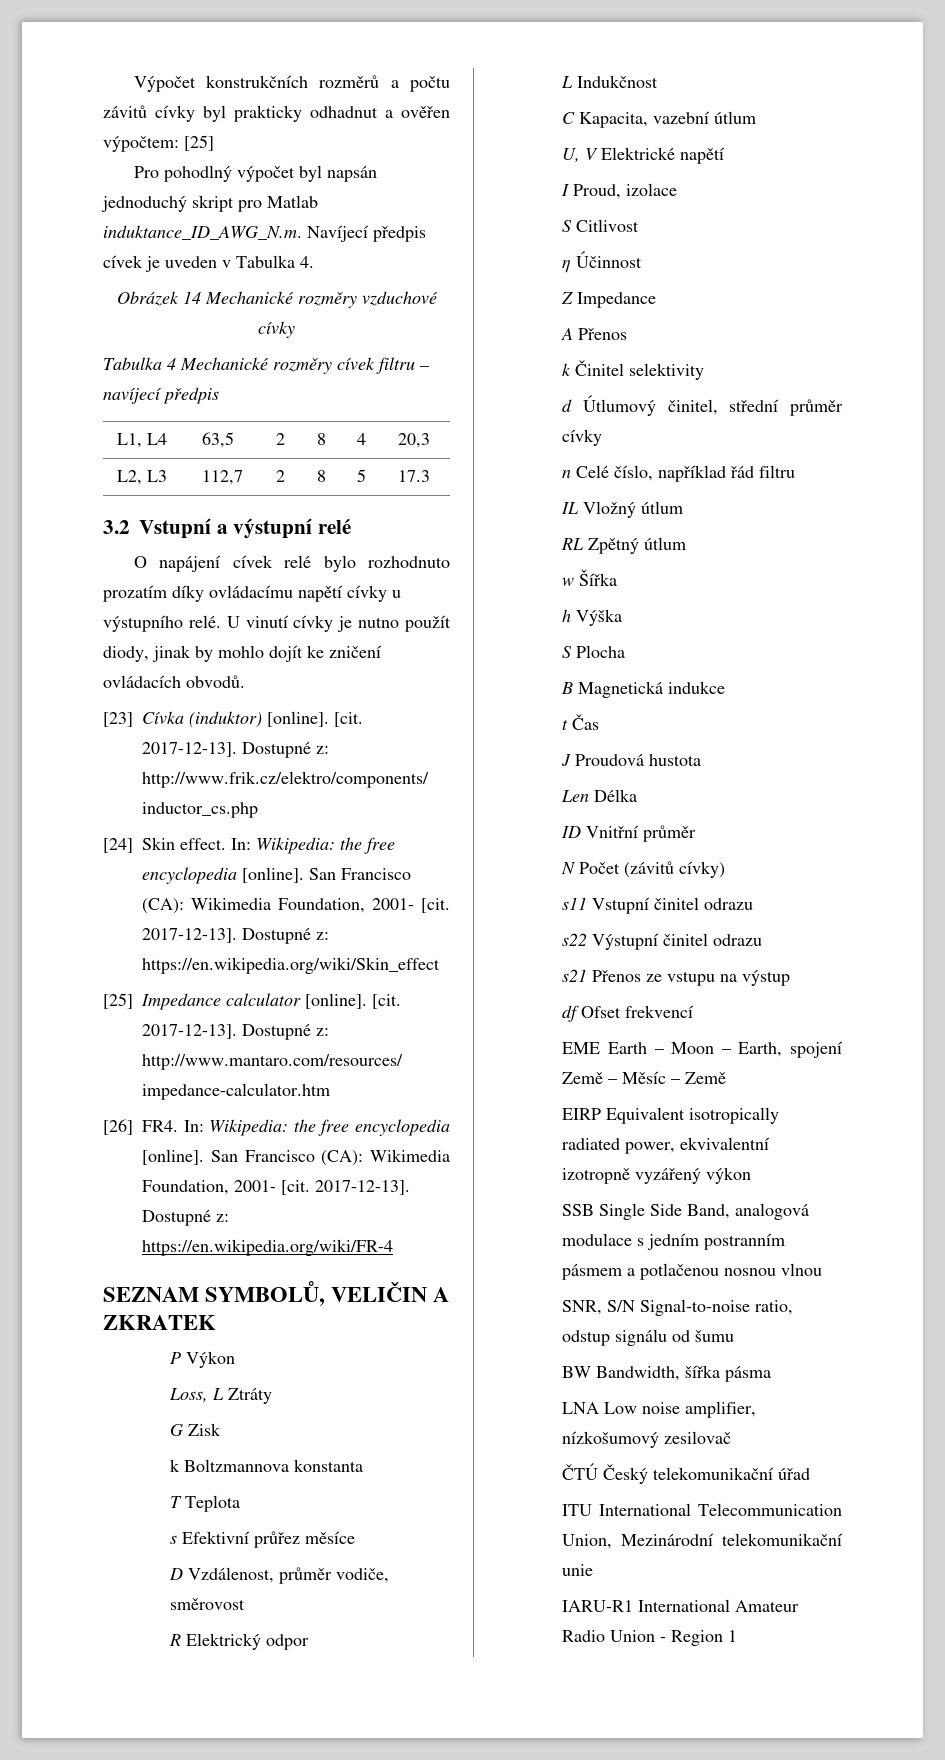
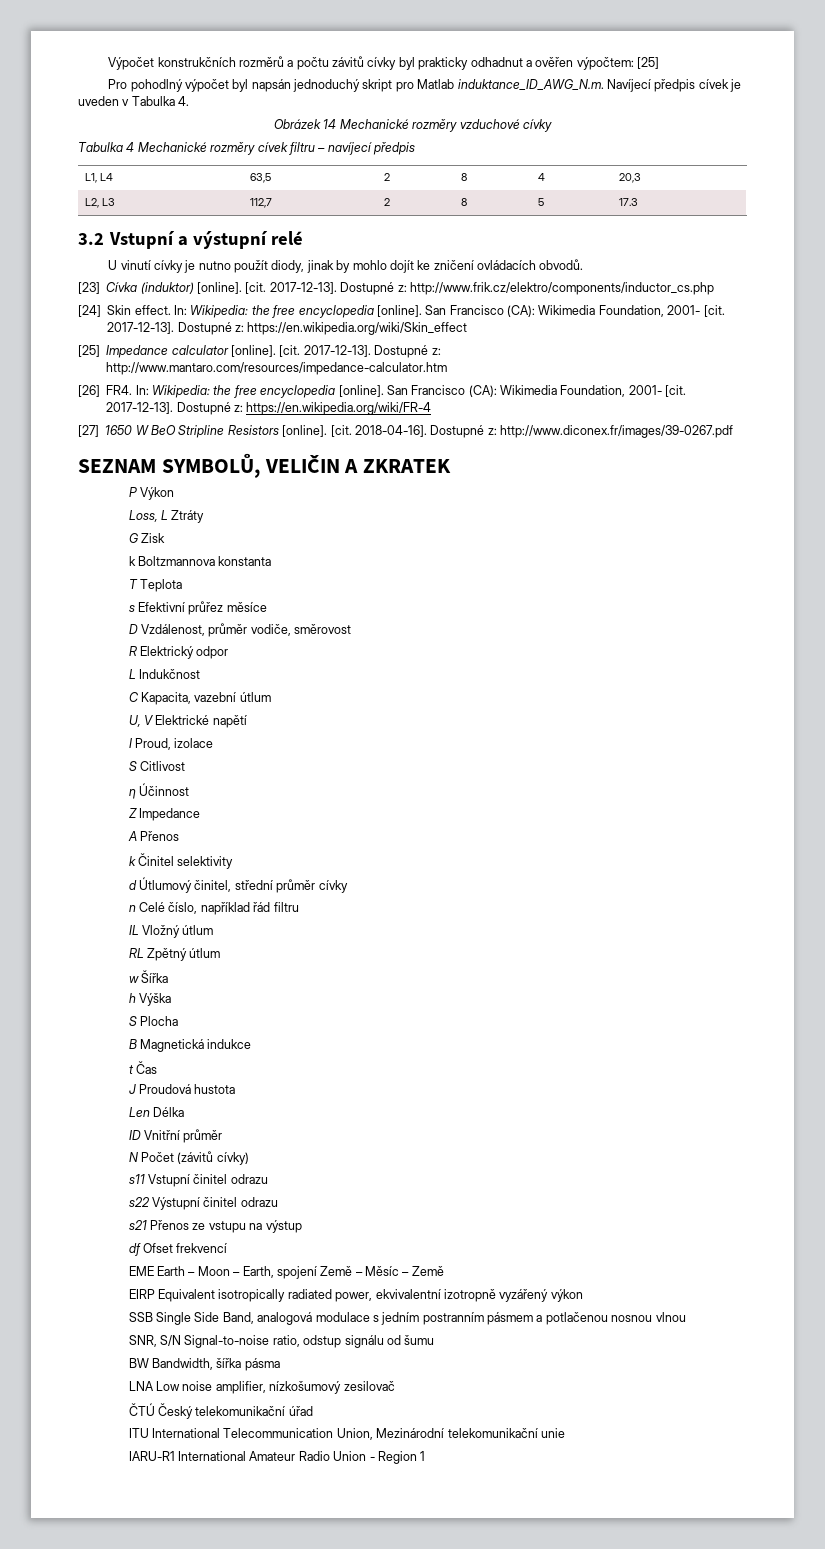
- O napájení cívek relé bylo rozhodnuto prozatím díky ovládacímu napětí cívky u výstupního relé.
+ [27] 1650 W BeO Stripline Resistors [online]. [cit. 2018-04-16]. Dostupné z: http://www.diconex.fr/images/39-0267.pdf

